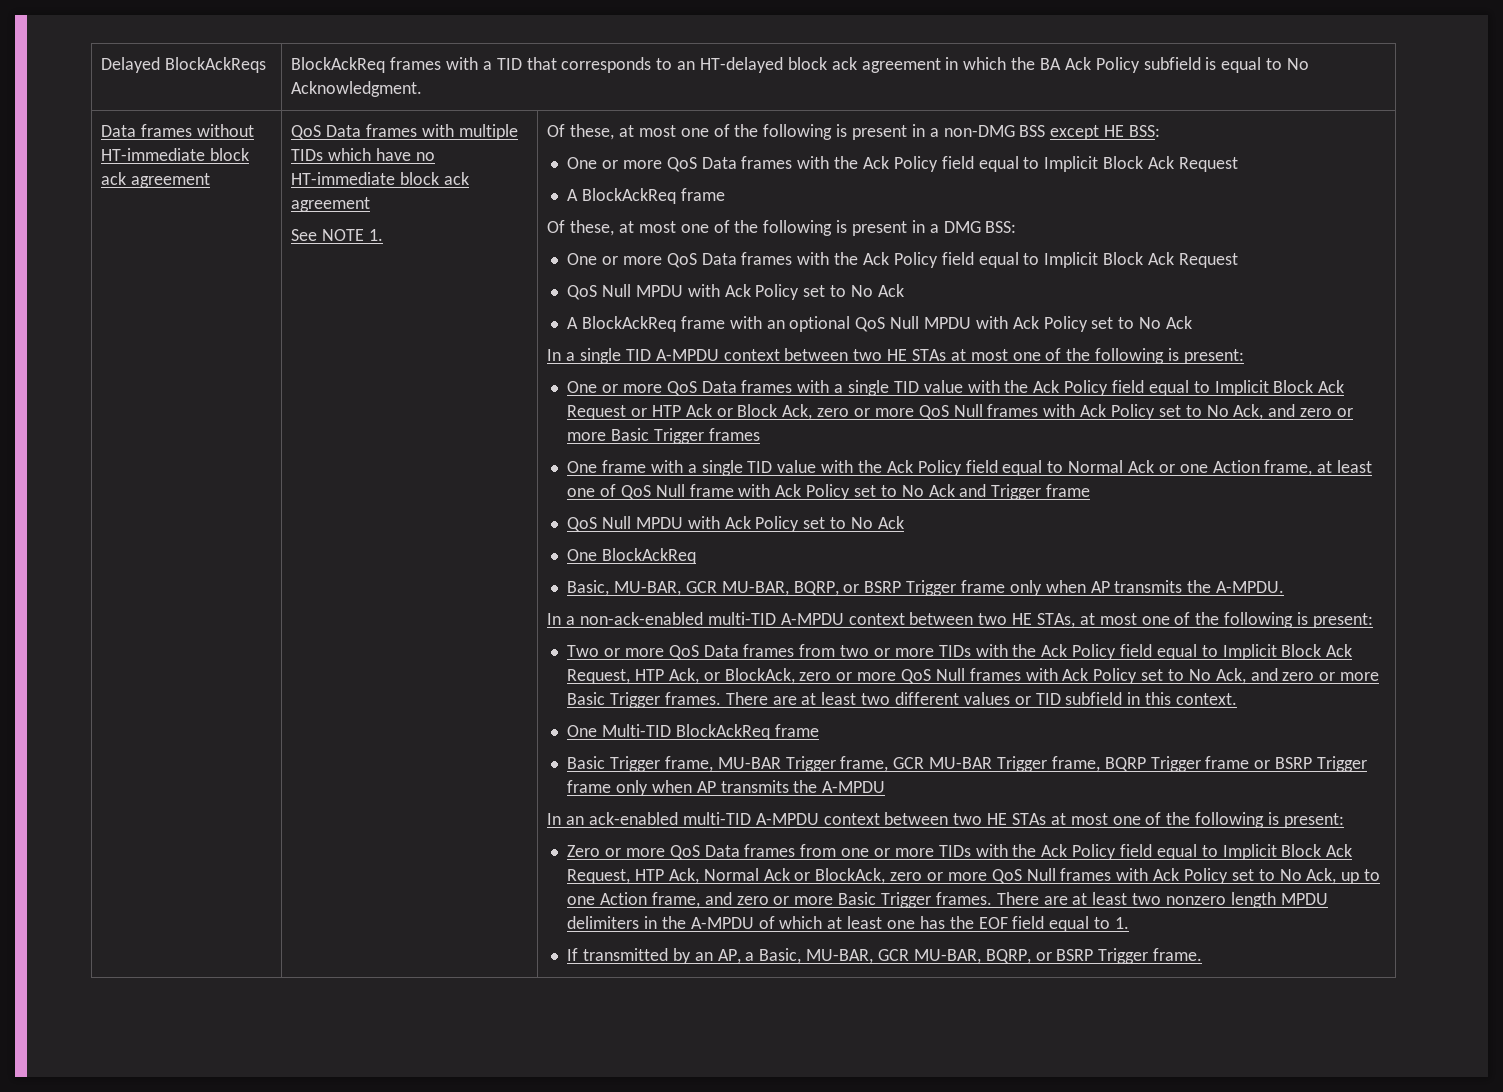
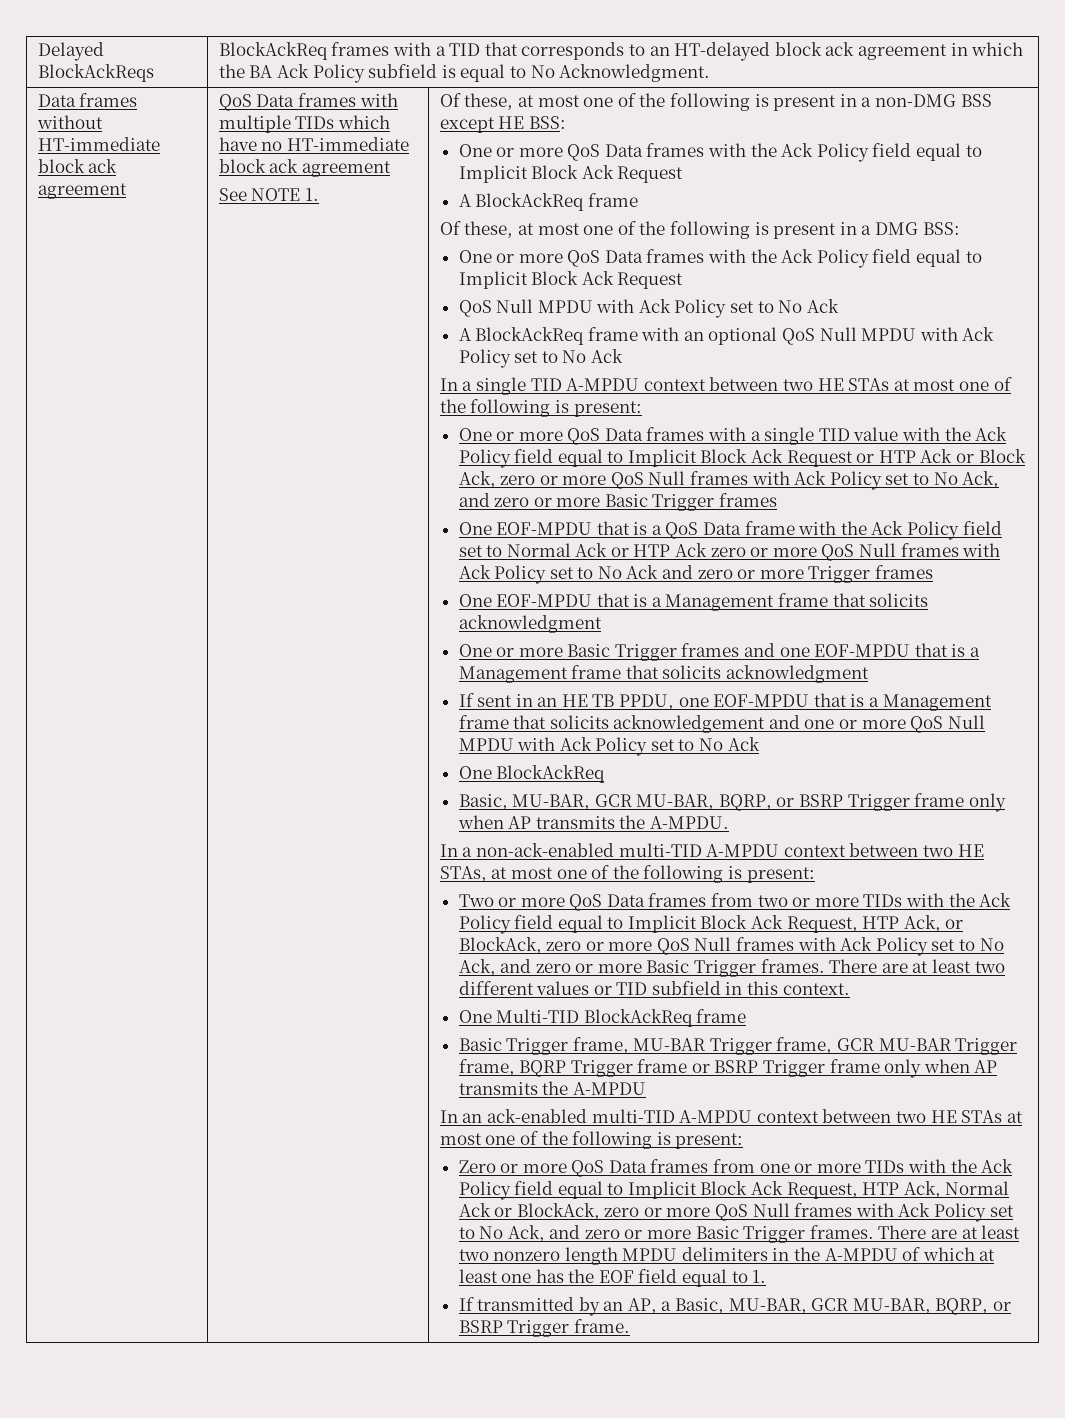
- One frame with a single TID value with the Ack Policy field equal to Normal Ack or one Action frame, at least one of QoS Null frame with Ack Policy set to No Ack and Trigger frame
- QoS Null MPDU with Ack Policy set to No Ack
+ One EOF-MPDU that is a QoS Data frame with the Ack Policy field set to Normal Ack or HTP Ack zero or more QoS Null frames with Ack Policy set to No Ack and zero or more Trigger frames
+ One EOF-MPDU that is a Management frame that solicits acknowledgment
+ One or more Basic Trigger frames and one EOF-MPDU that is a Management frame that solicits acknowledgment
+ If sent in an HE TB PPDU, one EOF-MPDU that is a Management frame that solicits acknowledgement and one or more QoS Null MPDU with Ack Policy set to No Ack
- Zero or more QoS Data frames from one or more TIDs with the Ack Policy field equal to Implicit Block Ack Request, HTP Ack, Normal Ack or BlockAck, zero or more QoS Null frames with Ack Policy set to No Ack, up to one Action frame, and zero or more Basic Trigger frames.
+ Zero or more QoS Data frames from one or more TIDs with the Ack Policy field equal to Implicit Block Ack Request, HTP Ack, Normal Ack or BlockAck, zero or more QoS Null frames with Ack Policy set to No Ack, and zero or more Basic Trigger frames.

